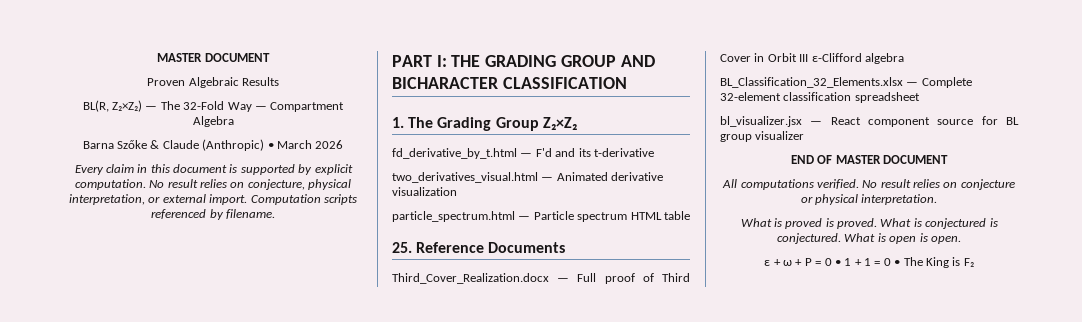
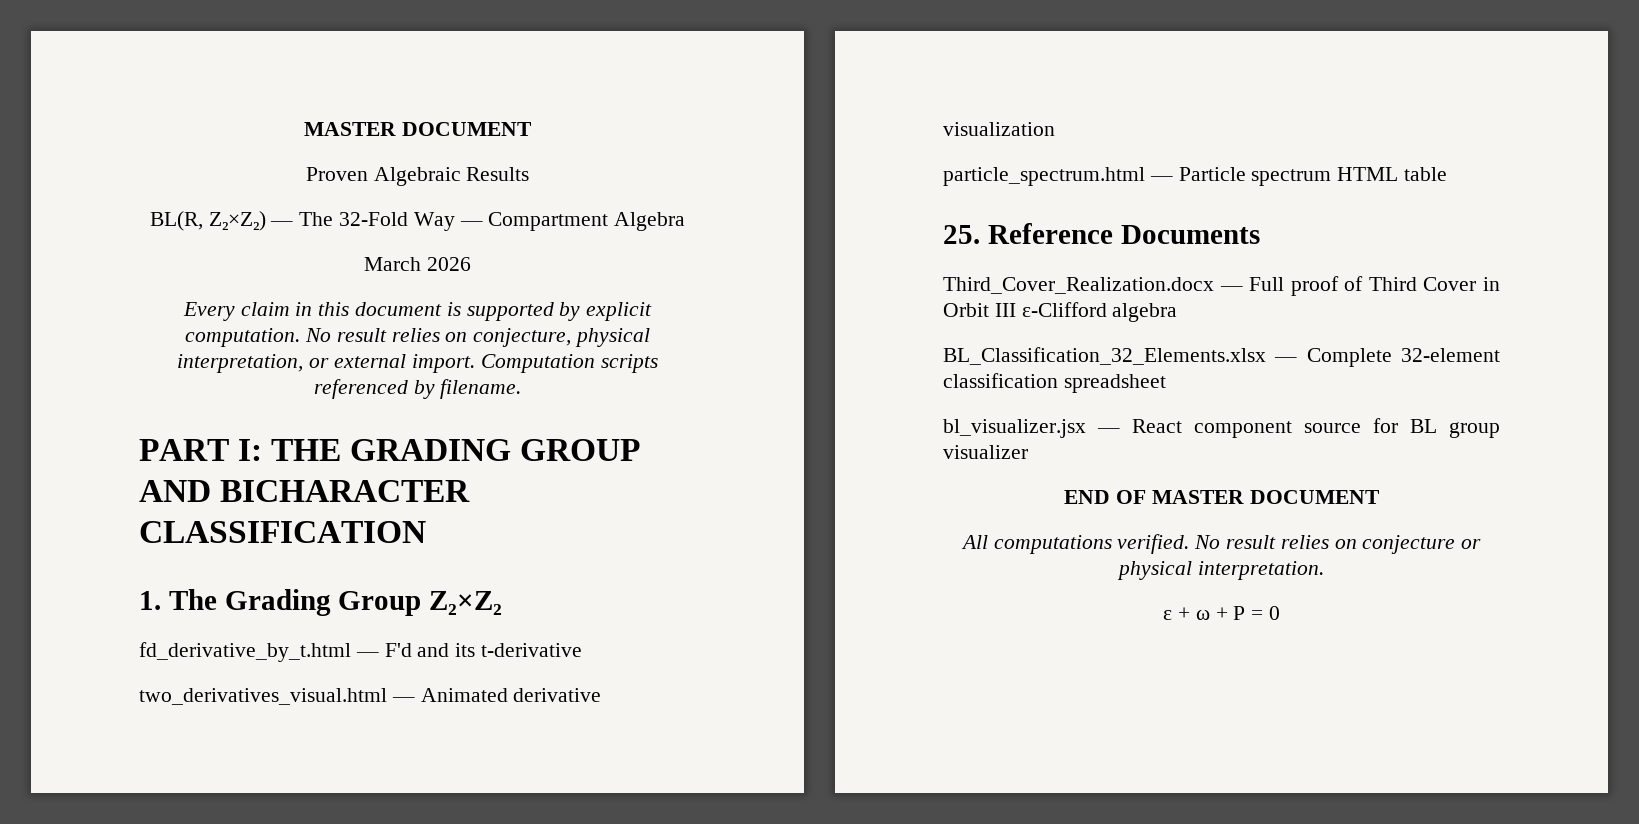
- Barna Szőke & Claude (Anthropic) • March 2026
+ March 2026
- What is proved is proved. What is conjectured is conjectured. What is open is open.
- ε + ω + P = 0 • 1 + 1 = 0 • The King is F₂
+ ε + ω + P = 0

